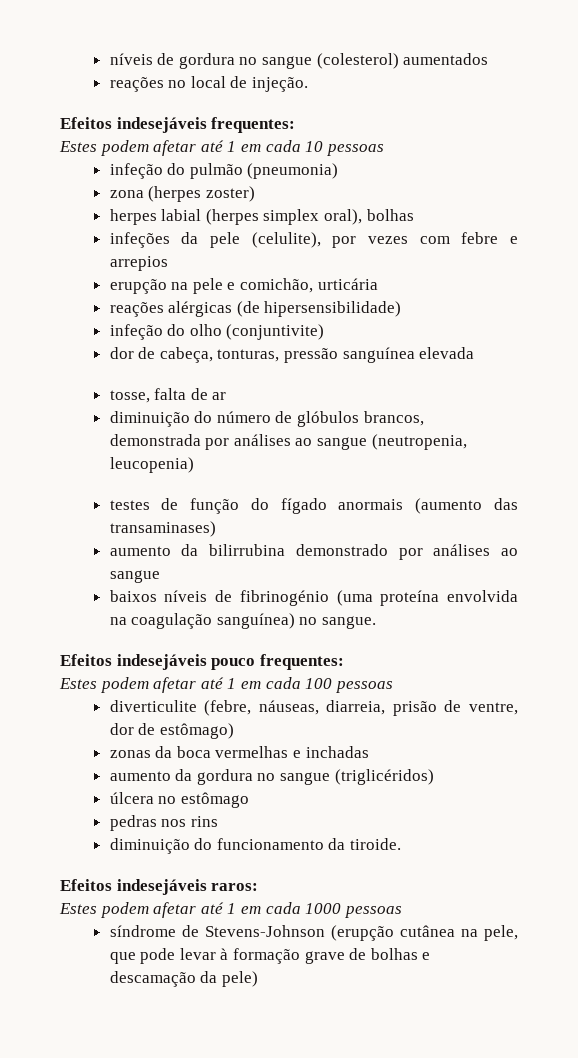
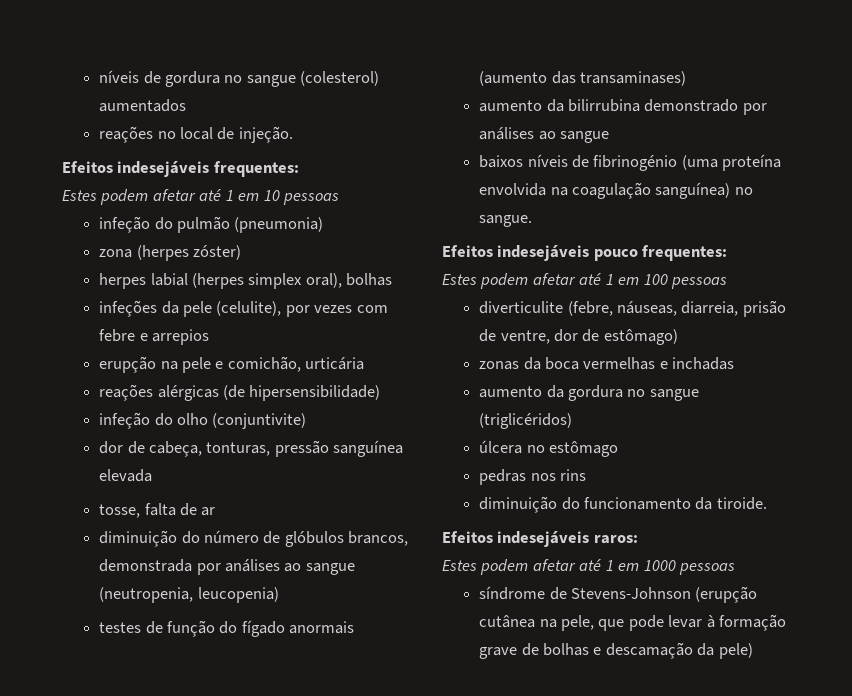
- Estes podem afetar até 1 em cada 10 pessoas
+ Estes podem afetar até 1 em 10 pessoas
- zona (herpes zoster)
+ zona (herpes zóster)
- Estes podem afetar até 1 em cada 100 pessoas
+ Estes podem afetar até 1 em 100 pessoas
- Estes podem afetar até 1 em cada 1000 pessoas
+ Estes podem afetar até 1 em 1000 pessoas

